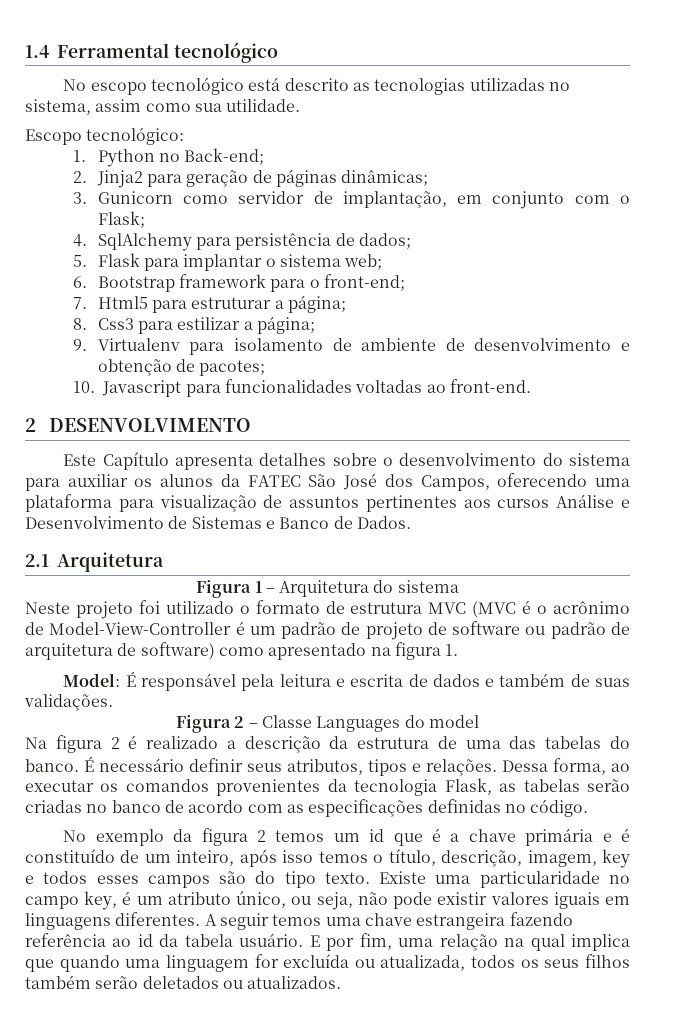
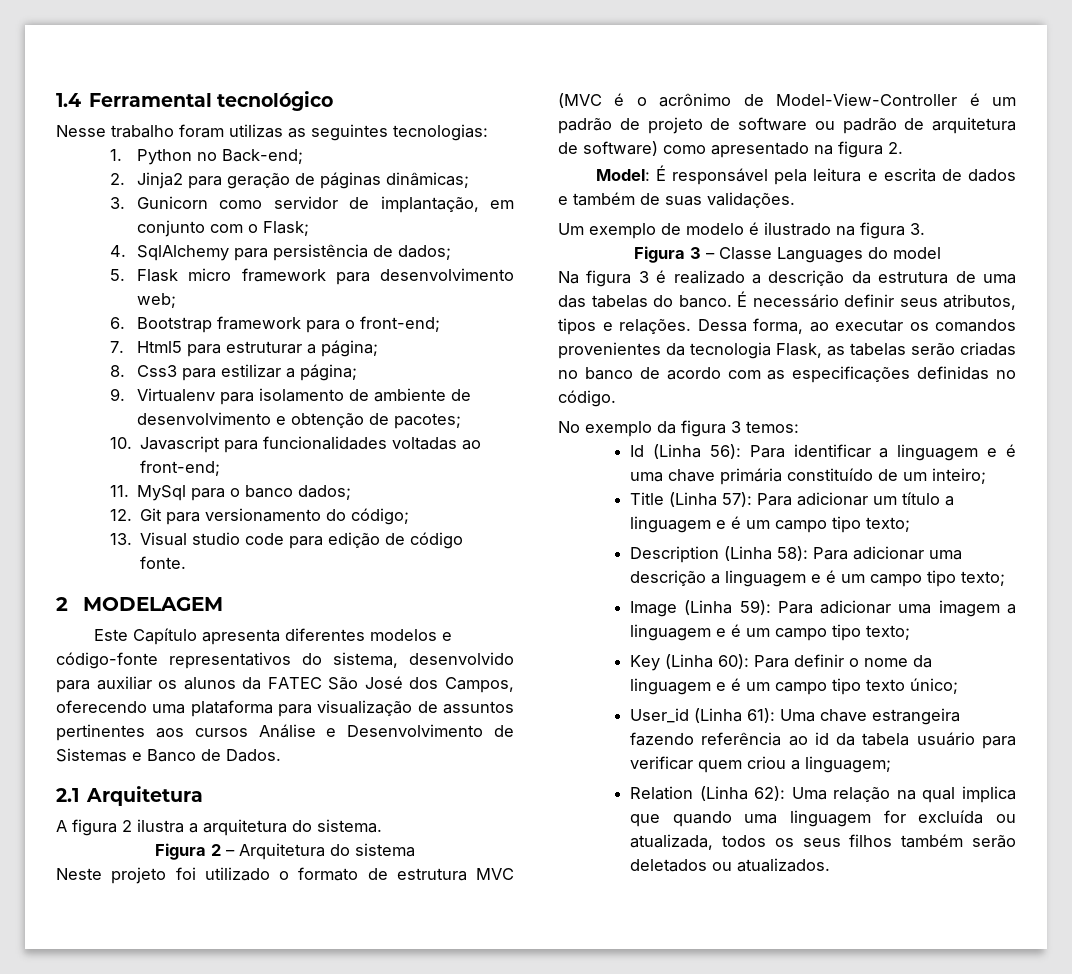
- No escopo tecnológico está descrito as tecnologias utilizadas no sistema, assim como sua utilidade.
- Escopo tecnológico:
+ Nesse trabalho foram utilizas as seguintes tecnologias:
- 5. Flask para implantar o sistema web;
+ 5. Flask micro framework para desenvolvimento web;
- 10. Javascript para funcionalidades voltadas ao front-end.
- 2 DESENVOLVIMENTO
- Este Capítulo apresenta detalhes sobre o desenvolvimento do sistema para auxiliar os alunos da FATEC São José dos Campos, oferecendo uma plataforma para visualização de assuntos pertinentes aos cursos Análise e Desenvolvimento de Sistemas e Banco de Dados.
+ 10. Javascript para funcionalidades voltadas ao front-end;
+ 11. MySql para o banco dados;
+ 12. Git para versionamento do código;
+ 13. Visual studio code para edição de código fonte.
+ 2 MODELAGEM
+ Este Capítulo apresenta diferentes modelos e código-fonte representativos do sistema, desenvolvido para auxiliar os alunos da FATEC São José dos Campos, oferecendo uma plataforma para visualização de assuntos pertinentes aos cursos Análise e Desenvolvimento de Sistemas e Banco de Dados.
- Figura 1 – Arquitetura do sistema
+ A figura 2 ilustra a arquitetura do sistema.
+ Figura 2 – Arquitetura do sistema
- Neste projeto foi utilizado o formato de estrutura MVC (MVC é o acrônimo de Model-View-Controller é um padrão de projeto de software ou padrão de arquitetura de software) como apresentado na figura 1.
+ Neste projeto foi utilizado o formato de estrutura MVC (MVC é o acrônimo de Model-View-Controller é um padrão de projeto de software ou padrão de arquitetura de software) como apresentado na figura 2.
- Figura 2 – Classe Languages do model
+ Um exemplo de modelo é ilustrado na figura 3.
+ Figura 3 – Classe Languages do model
- Na figura 2 é realizado a descrição da estrutura de uma das tabelas do banco.
+ Na figura 3 é realizado a descrição da estrutura de uma das tabelas do banco.
- No exemplo da figura 2 temos um id que é a chave primária e é constituído de um inteiro, após isso temos o título, descrição, imagem, key e todos esses campos são do tipo texto. Existe uma particularidade no campo key, é um atributo único, ou seja, não pode existir valores iguais em linguagens diferentes. A seguir temos uma chave estrangeira fazendo referência ao id da tabela usuário. E por fim, uma relação na qual implica que quando uma linguagem for excluída ou atualizada, todos os seus filhos também serão deletados ou atualizados.
+ No exemplo da figura 3 temos:
+ Id (Linha 56): Para identificar a linguagem e é uma chave primária constituído de um inteiro;
+ Title (Linha 57): Para adicionar um título a linguagem e é um campo tipo texto;
+ Description (Linha 58): Para adicionar uma descrição a linguagem e é um campo tipo texto;
+ Image (Linha 59): Para adicionar uma imagem a linguagem e é um campo tipo texto;
+ Key (Linha 60): Para definir o nome da linguagem e é um campo tipo texto único;
+ User_id (Linha 61): Uma chave estrangeira fazendo referência ao id da tabela usuário para verificar quem criou a linguagem;
+ Relation (Linha 62): Uma relação na qual implica que quando uma linguagem for excluída ou atualizada, todos os seus filhos também serão deletados ou atualizados.

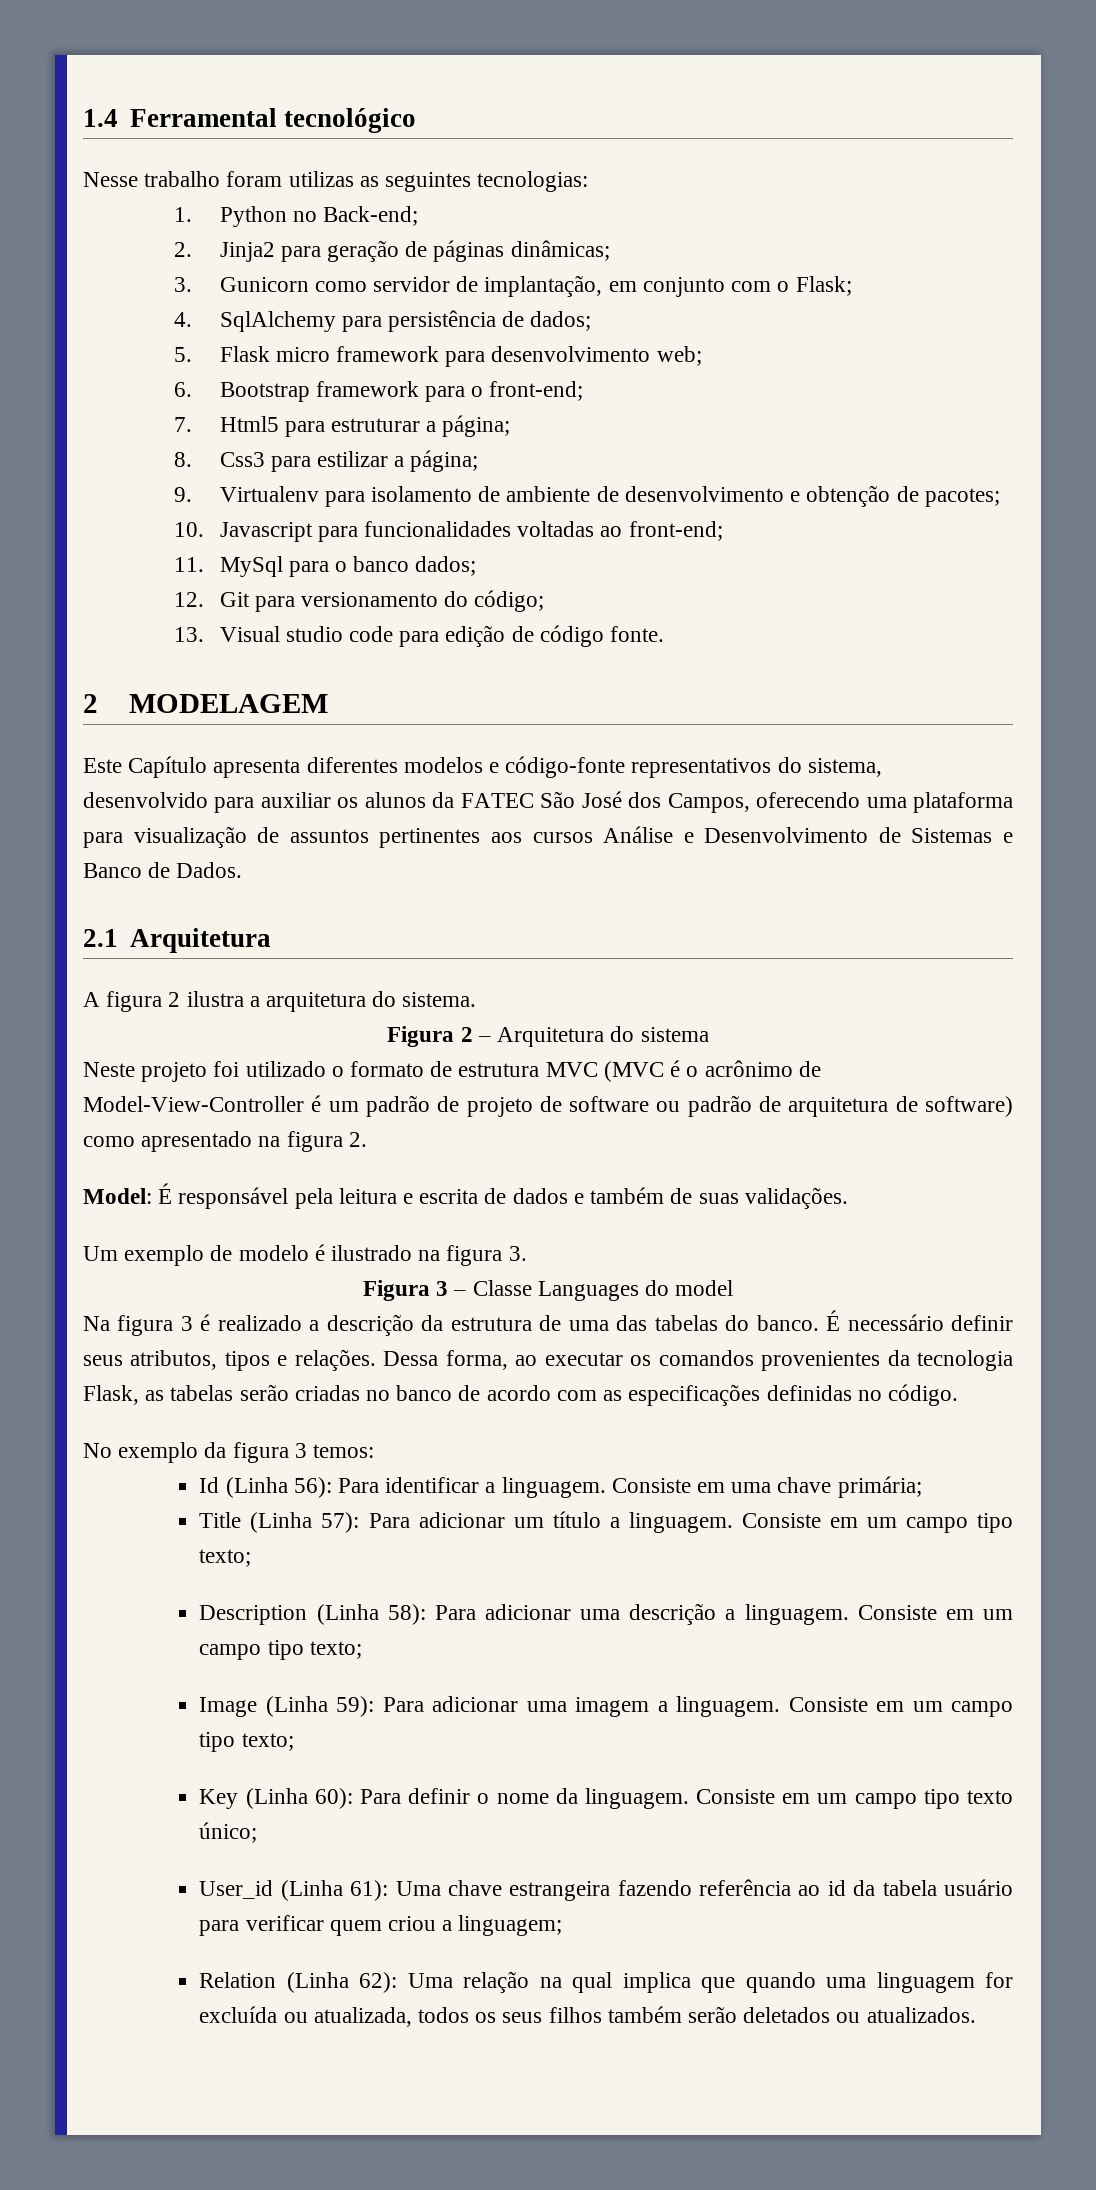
- Id (Linha 56): Para identificar a linguagem e é uma chave primária constituído de um inteiro;
+ Id (Linha 56): Para identificar a linguagem. Consiste em uma chave primária;
- Title (Linha 57): Para adicionar um título a linguagem e é um campo tipo texto;
+ Title (Linha 57): Para adicionar um título a linguagem. Consiste em um campo tipo texto;
- Description (Linha 58): Para adicionar uma descrição a linguagem e é um campo tipo texto;
+ Description (Linha 58): Para adicionar uma descrição a linguagem. Consiste em um campo tipo texto;
- Image (Linha 59): Para adicionar uma imagem a linguagem e é um campo tipo texto;
+ Image (Linha 59): Para adicionar uma imagem a linguagem. Consiste em um campo tipo texto;
- Key (Linha 60): Para definir o nome da linguagem e é um campo tipo texto único;
+ Key (Linha 60): Para definir o nome da linguagem. Consiste em um campo tipo texto único;

